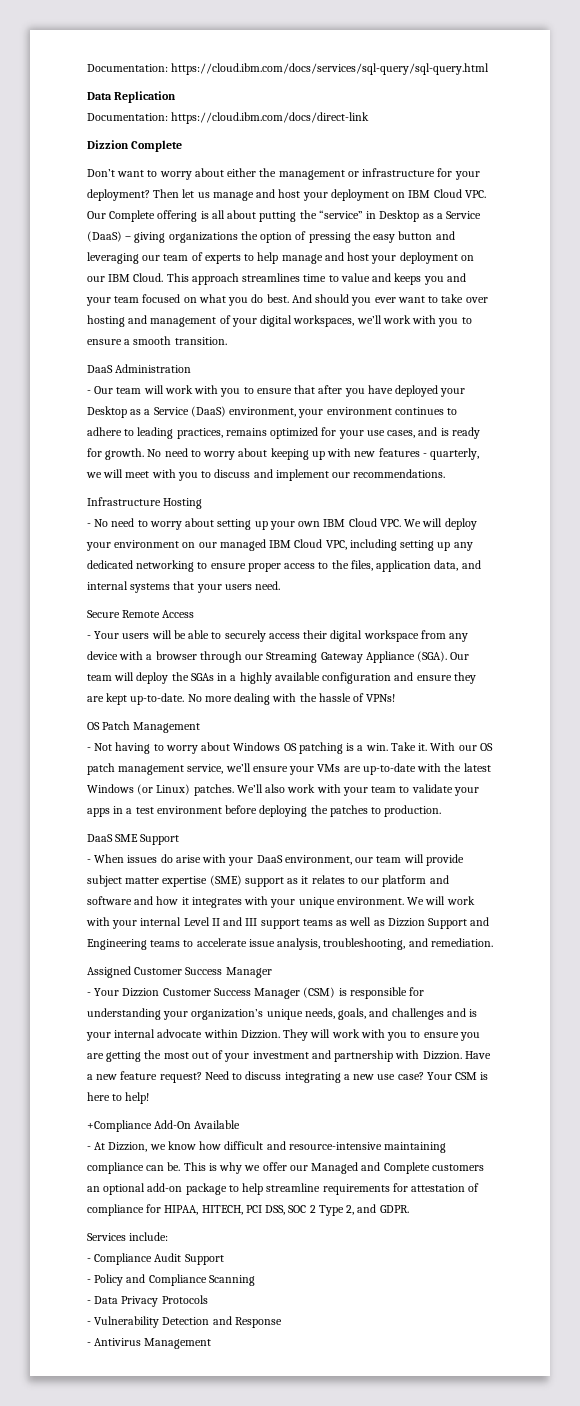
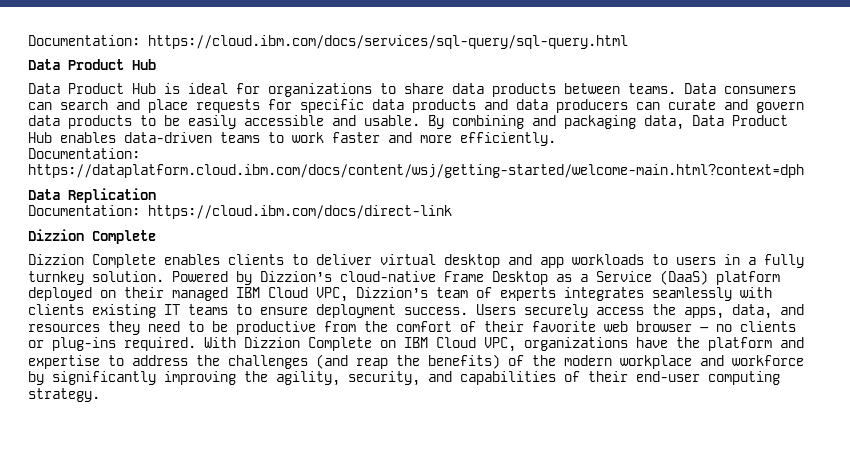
  Documentation: https://cloud.ibm.com/docs/services/sql-query/sql-query.html
+ Data Product Hub
+ Data Product Hub is ideal for organizations to share data products between teams. Data consumers can search and place requests for specific data products and data producers can curate and govern data products to be easily accessible and usable. By combining and packaging data, Data Product Hub enables data-driven teams to work faster and more efficiently.
+ Documentation: https://dataplatform.cloud.ibm.com/docs/content/wsj/getting-started/welcome-main.html?context=dph
- Don’t want to worry about either the management or infrastructure for your deployment? Then let us manage and host your deployment on IBM Cloud VPC. Our Complete offering is all about putting the “service” in Desktop as a Service (DaaS) – giving organizations the option of pressing the easy button and leveraging our team of experts to help manage and host your deployment on our IBM Cloud. This approach streamlines time to value and keeps you and your team focused on what you do best. And should you ever want to take over hosting and management of your digital workspaces, we’ll work with you to ensure a smooth transition.
- DaaS Administration
- - Our team will work with you to ensure that after you have deployed your Desktop as a Service (DaaS) environment, your environment continues to adhere to leading practices, remains optimized for your use cases, and is ready for growth. No need to worry about keeping up with new features - quarterly, we will meet with you to discuss and implement our recommendations.
- Infrastructure Hosting
- - No need to worry about setting up your own IBM Cloud VPC. We will deploy your environment on our managed IBM Cloud VPC, including setting up any dedicated networking to ensure proper access to the files, application data, and internal systems that your users need.
- Secure Remote Access
- - Your users will be able to securely access their digital workspace from any device with a browser through our Streaming Gateway Appliance (SGA). Our team will deploy the SGAs in a highly available configuration and ensure they are kept up-to-date. No more dealing with the hassle of VPNs!
- OS Patch Management
- - Not having to worry about Windows OS patching is a win. Take it. With our OS patch management service, we’ll ensure your VMs are up-to-date with the latest Windows (or Linux) patches. We’ll also work with your team to validate your apps in a test environment before deploying the patches to production.
- DaaS SME Support
- - When issues do arise with your DaaS environment, our team will provide subject matter expertise (SME) support as it relates to our platform and software and how it integrates with your unique environment. We will work with your internal Level II and III support teams as well as Dizzion Support and Engineering teams to accelerate issue analysis, troubleshooting, and remediation.
- Assigned Customer Success Manager
- - Your Dizzion Customer Success Manager (CSM) is responsible for understanding your organization’s unique needs, goals, and challenges and is your internal advocate within Dizzion. They will work with you to ensure you are getting the most out of your investment and partnership with Dizzion. Have a new feature request? Need to discuss integrating a new use case? Your CSM is here to help!
- +Compliance Add-On Available
- - At Dizzion, we know how difficult and resource-intensive maintaining compliance can be. This is why we offer our Managed and Complete customers an optional add-on package to help streamline requirements for attestation of compliance for HIPAA, HITECH, PCI DSS, SOC 2 Type 2, and GDPR.
- Services include:
- - Compliance Audit Support
- - Policy and Compliance Scanning
- - Data Privacy Protocols
- - Vulnerability Detection and Response
- - Antivirus Management
+ Dizzion Complete enables clients to deliver virtual desktop and app workloads to users in a fully turnkey solution. Powered by Dizzion’s cloud-native Frame Desktop as a Service (DaaS) platform deployed on their managed IBM Cloud VPC, Dizzion’s team of experts integrates seamlessly with clients existing IT teams to ensure deployment success. Users securely access the apps, data, and resources they need to be productive from the comfort of their favorite web browser – no clients or plug-ins required. With Dizzion Complete on IBM Cloud VPC, organizations have the platform and expertise to address the challenges (and reap the benefits) of the modern workplace and workforce by significantly improving the agility, security, and capabilities of their end-user computing strategy.

